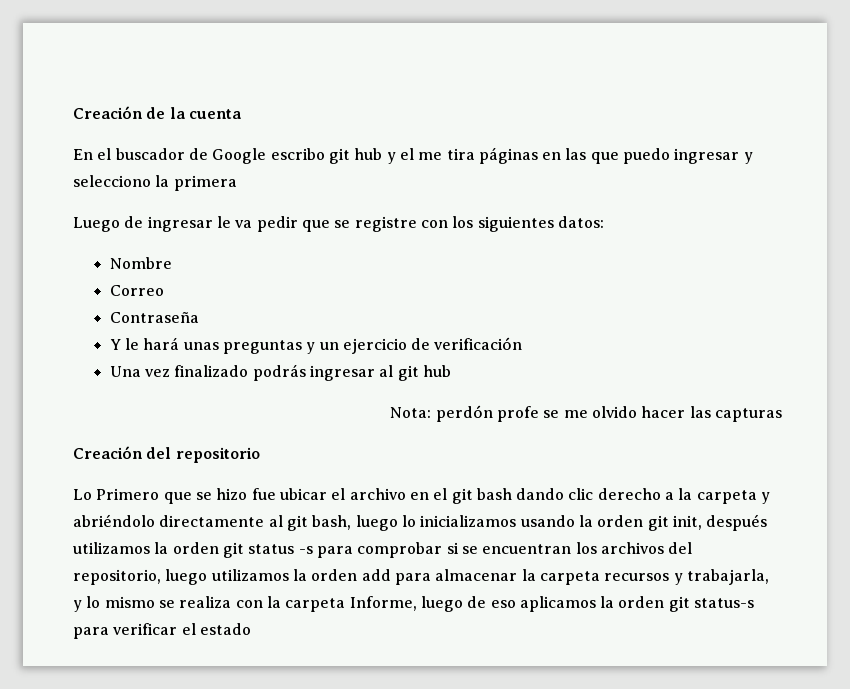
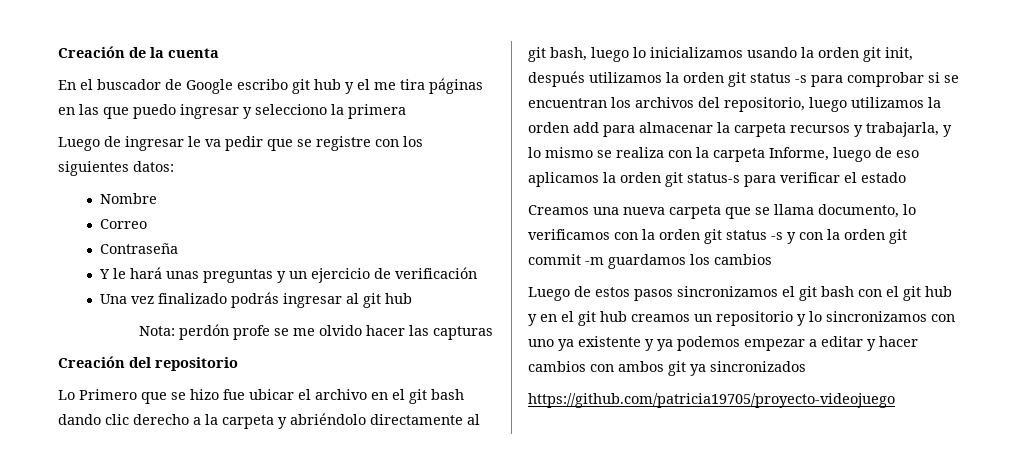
+ Creamos una nueva carpeta que se llama documento, lo verificamos con la orden git status -s y con la orden git commit -m guardamos los cambios
+ Luego de estos pasos sincronizamos el git bash con el git hub y en el git hub creamos un repositorio y lo sincronizamos con uno ya existente y ya podemos empezar a editar y hacer cambios con ambos git ya sincronizados
+ https://github.com/patricia19705/proyecto-videojuego

